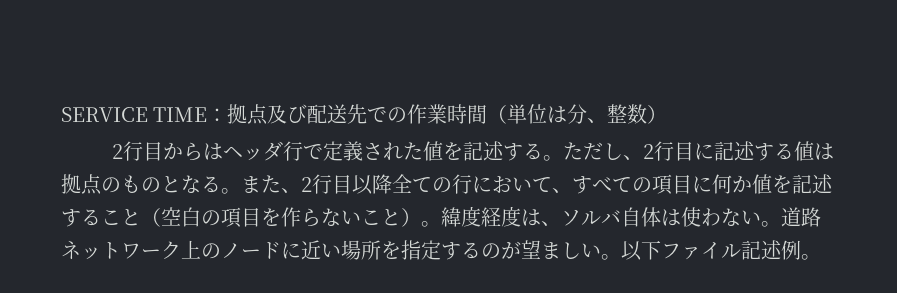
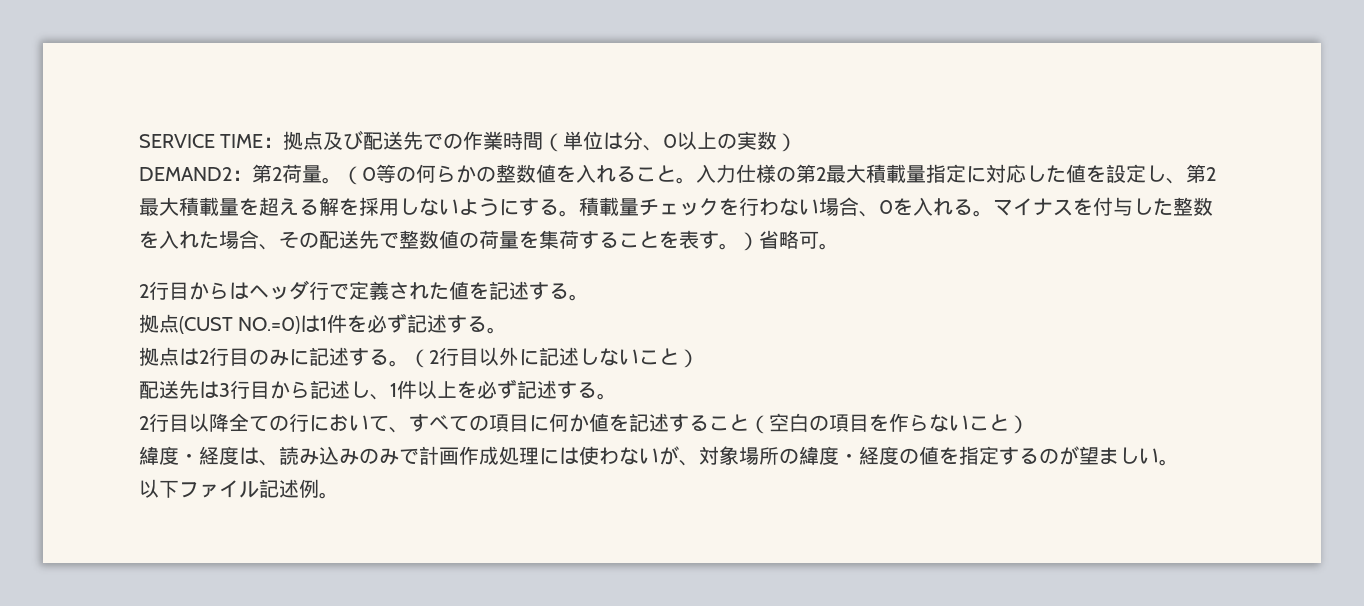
- SERVICE TIME：拠点及び配送先での作業時間（単位は分、整数）
+ SERVICE TIME：拠点及び配送先での作業時間（単位は分、0以上の実数）
+ DEMAND2：第2荷量。（0等の何らかの整数値を入れること。入力仕様の第2最大積載量指定に対応した値を設定し、第2最大積載量を超える解を採用しないようにする。積載量チェックを行わない場合、0を入れる。マイナスを付与した整数を入れた場合、その配送先で整数値の荷量を集荷することを表す。）省略可。
- 2行目からはヘッダ行で定義された値を記述する。ただし、2行目に記述する値は拠点のものとなる。また、2行目以降全ての行において、すべての項目に何か値を記述すること（空白の項目を作らないこと）。緯度経度は、ソルバ自体は使わない。道路ネットワーク上のノードに近い場所を指定するのが望ましい。以下ファイル記述例。
+ 2行目からはヘッダ行で定義された値を記述する。
+ 拠点(CUST NO.=0)は1件を必ず記述する。
+ 拠点は2行目のみに記述する。（2行目以外に記述しないこと）
+ 配送先は3行目から記述し、1件以上を必ず記述する。
+ 2行目以降全ての行において、すべての項目に何か値を記述すること（空白の項目を作らないこと）
+ 緯度・経度は、読み込みのみで計画作成処理には使わないが、対象場所の緯度・経度の値を指定するのが望ましい。
+ 以下ファイル記述例。

